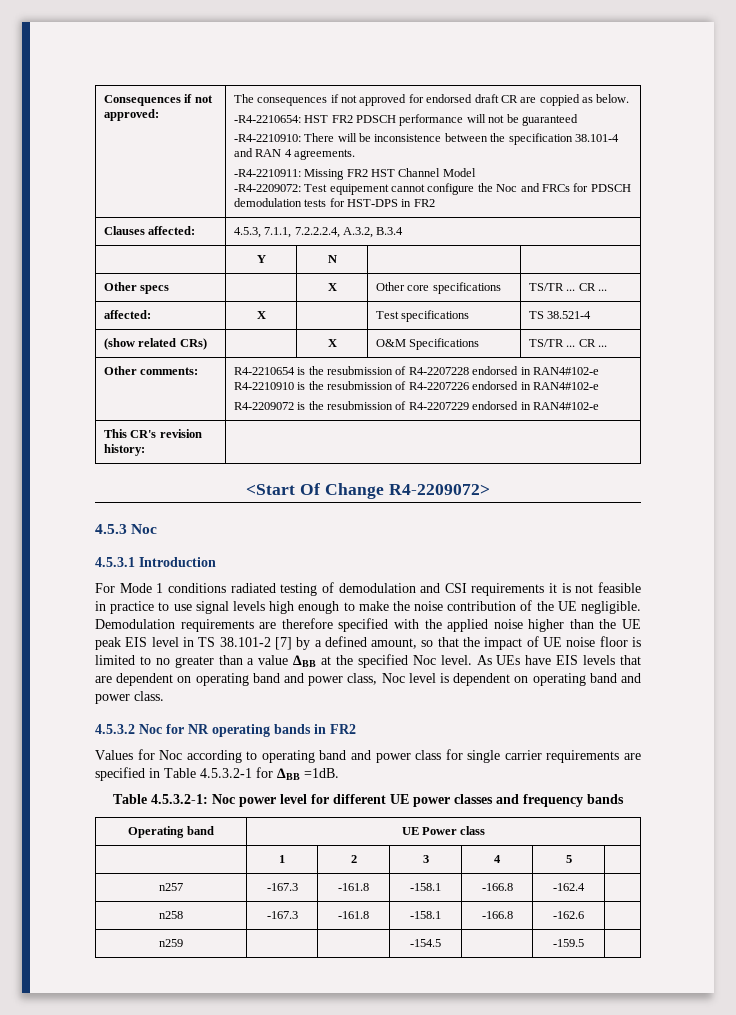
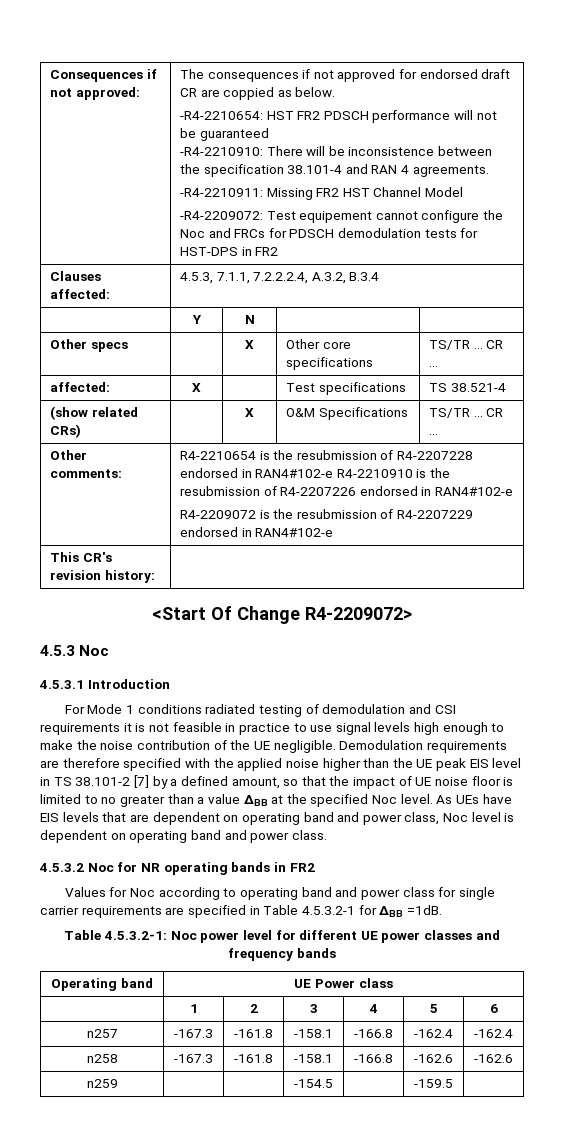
- | 1 | 2 | 3 | 4 | 5 |
+ | 1 | 2 | 3 | 4 | 5 | 6
- n257 | -167.3 | -161.8 | -158.1 | -166.8 | -162.4 |
+ n257 | -167.3 | -161.8 | -158.1 | -166.8 | -162.4 | -162.4
- n258 | -167.3 | -161.8 | -158.1 | -166.8 | -162.6 |
+ n258 | -167.3 | -161.8 | -158.1 | -166.8 | -162.6 | -162.6

